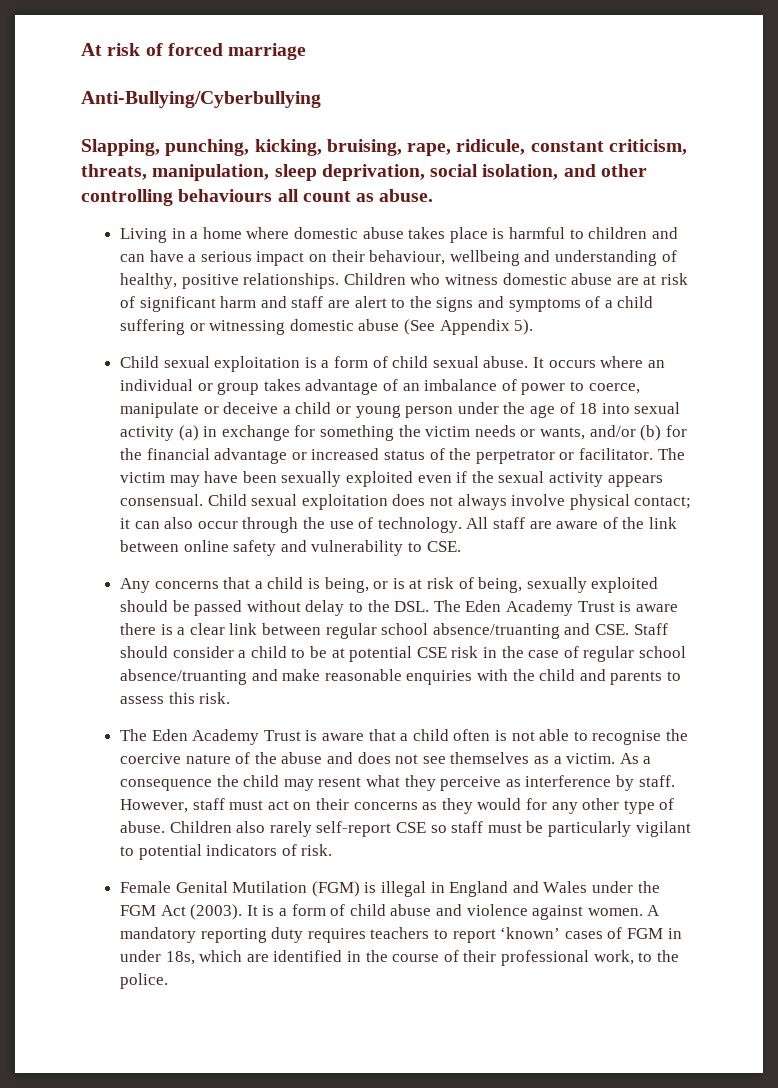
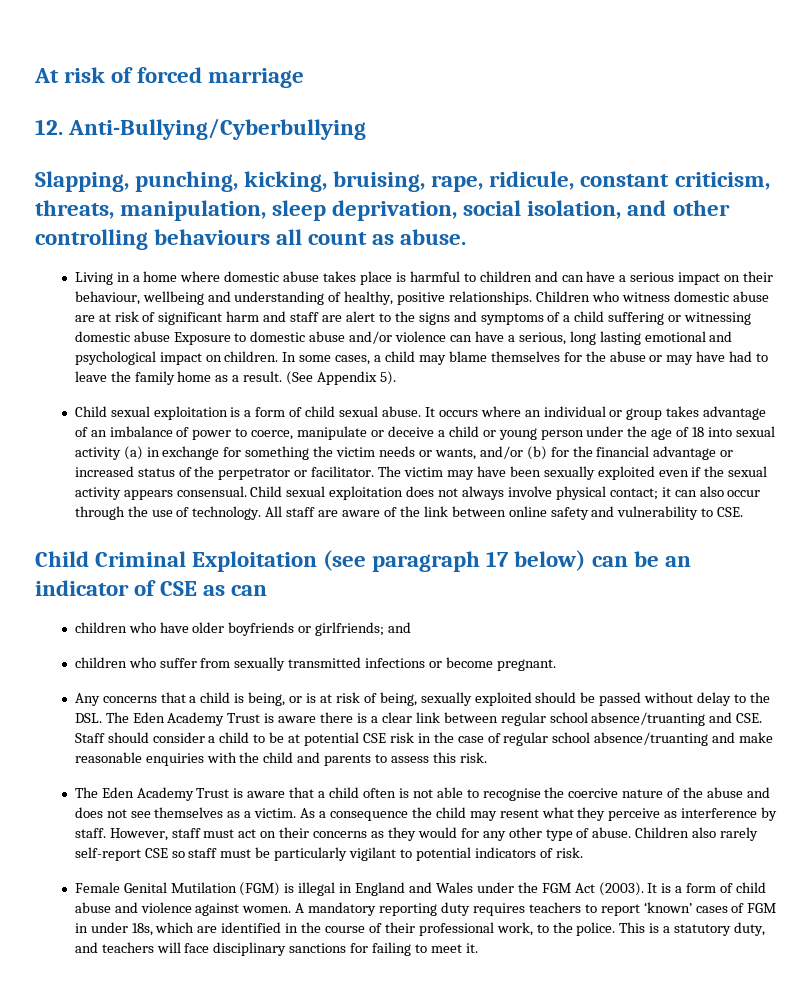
- Anti-Bullying/Cyberbullying
+ 12. Anti-Bullying/Cyberbullying
- Children who witness domestic abuse are at risk of significant harm and staff are alert to the signs and symptoms of a child suffering or witnessing domestic abuse (See Appendix 5).
+ Children who witness domestic abuse are at risk of significant harm and staff are alert to the signs and symptoms of a child suffering or witnessing domestic abuse Exposure to domestic abuse and/or violence can have a serious, long lasting emotional and psychological impact on children. In some cases, a child may blame themselves for the abuse or may have had to leave the family home as a result. (See Appendix 5).
+ Child Criminal Exploitation (see paragraph 17 below) can be an indicator of CSE as can
+ children who have older boyfriends or girlfriends; and
+ children who suffer from sexually transmitted infections or become pregnant.
+ This is a statutory duty, and teachers will face disciplinary sanctions for failing to meet it.

